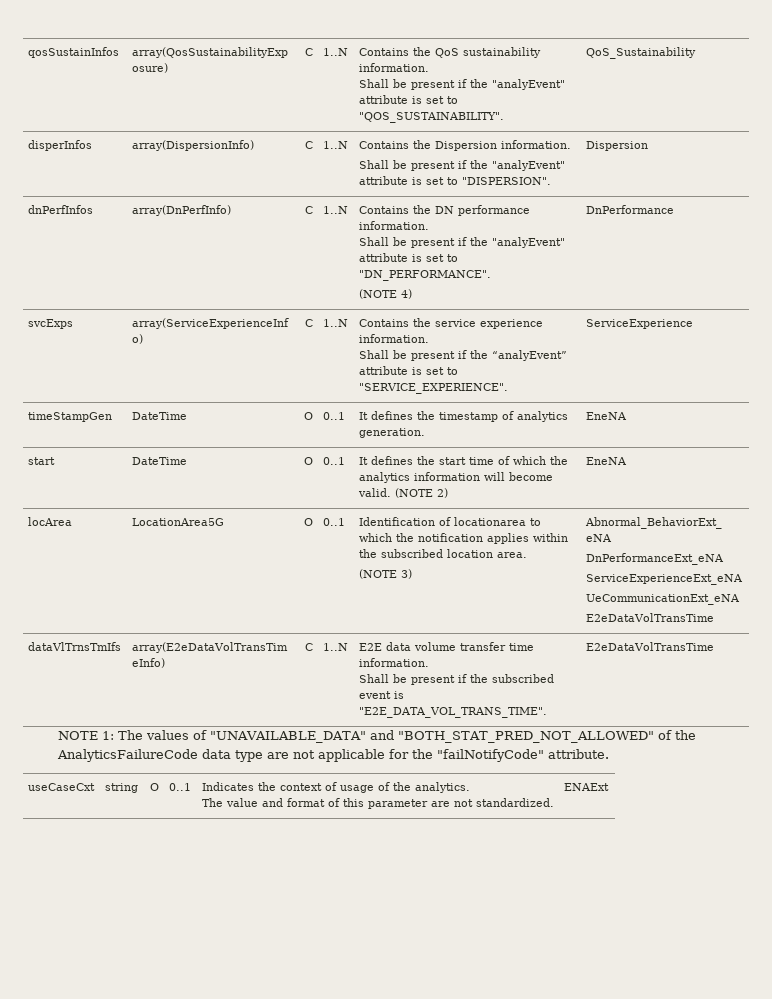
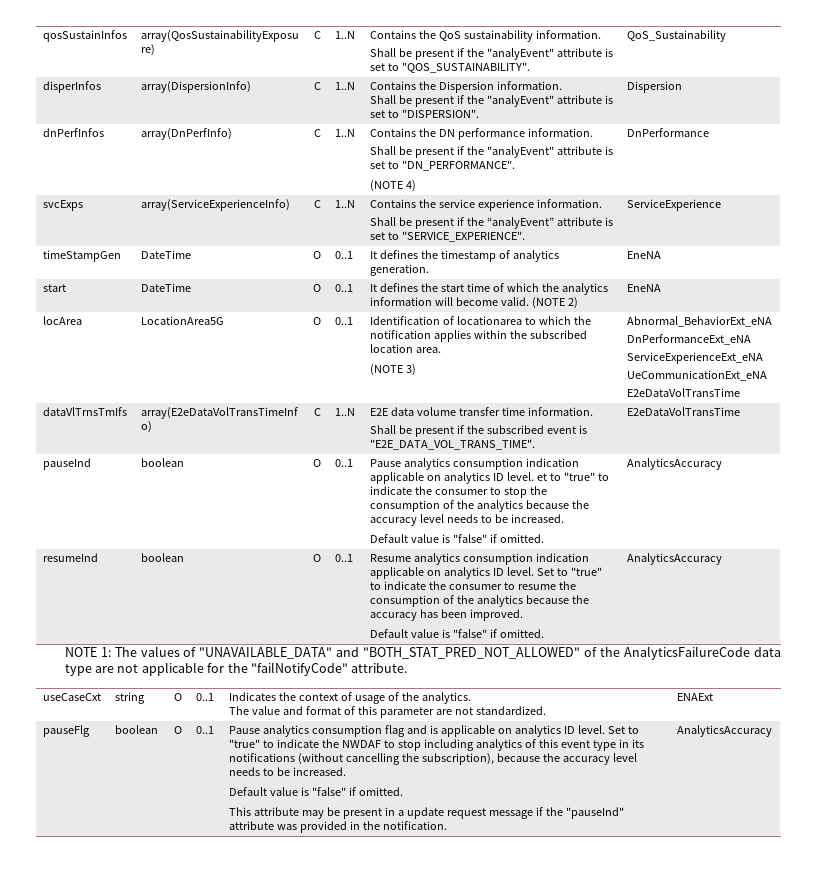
+ pauseInd | boolean | O | 0..1 | Pause analytics consumption indication applicable on analytics ID level. et to "true" to indicate the consumer to stop the consumption of the analytics because the accuracy level needs to be increased.
+ Default value is "false" if omitted. | AnalyticsAccuracy
+ resumeInd | boolean | O | 0..1 | Resume analytics consumption indication applicable on analytics ID level. Set to "true" to indicate the consumer to resume the consumption of the analytics because the accuracy has been improved.
+ Default value is "false" if omitted. | AnalyticsAccuracy
+ pauseFlg | boolean | O | 0..1 | Pause analytics consumption flag and is applicable on analytics ID level. Set to "true" to indicate the NWDAF to stop including analytics of this event type in its notifications (without cancelling the subscription), because the accuracy level needs to be increased.
+ Default value is "false" if omitted.
+ This attribute may be present in a update request message if the "pauseInd" attribute was provided in the notification. | AnalyticsAccuracy

